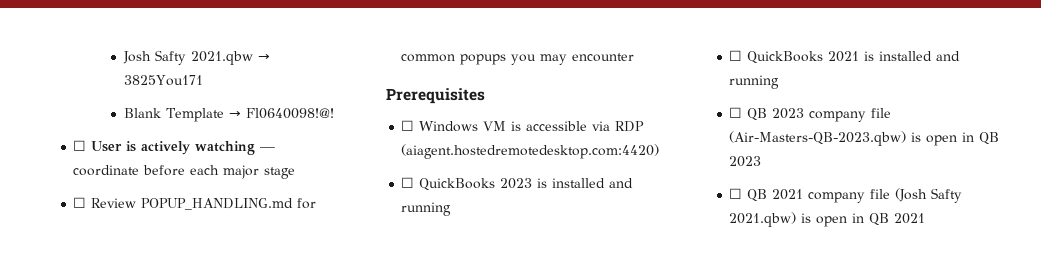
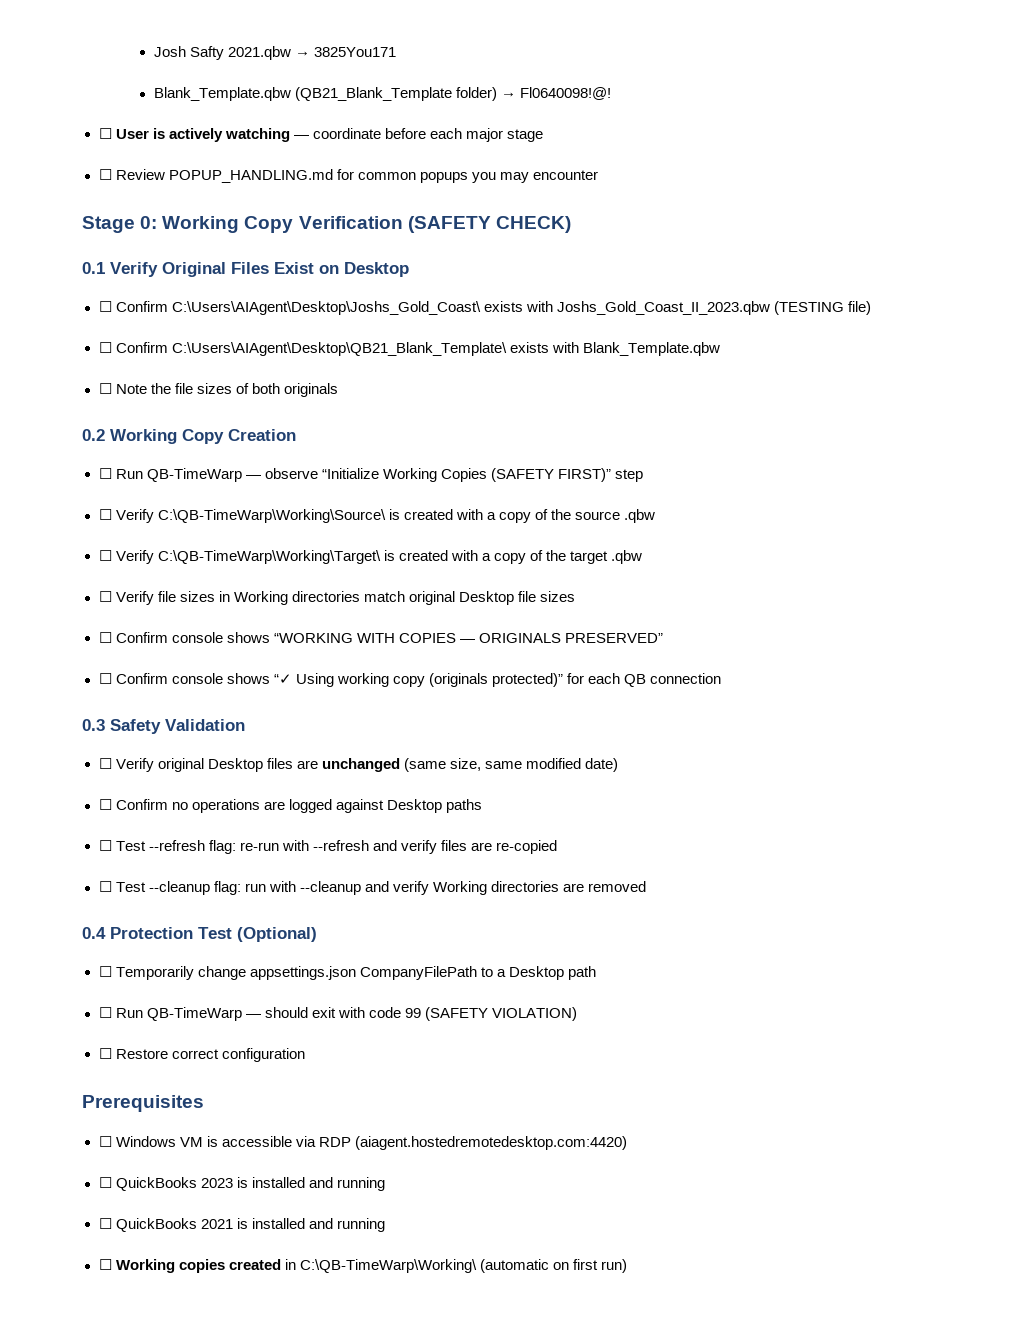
- Blank Template → Fl0640098!@!
+ Blank_Template.qbw (QB21_Blank_Template folder) → Fl0640098!@!
+ Stage 0: Working Copy Verification (SAFETY CHECK)
+ 0.1 Verify Original Files Exist on Desktop
+ ☐ Confirm C:\Users\AIAgent\Desktop\Joshs_Gold_Coast\ exists with Joshs_Gold_Coast_II_2023.qbw (TESTING file)
+ ☐ Confirm C:\Users\AIAgent\Desktop\QB21_Blank_Template\ exists with Blank_Template.qbw
+ ☐ Note the file sizes of both originals
+ 0.2 Working Copy Creation
+ ☐ Run QB-TimeWarp — observe “Initialize Working Copies (SAFETY FIRST)” step
+ ☐ Verify C:\QB-TimeWarp\Working\Source\ is created with a copy of the source .qbw
+ ☐ Verify C:\QB-TimeWarp\Working\Target\ is created with a copy of the target .qbw
+ ☐ Verify file sizes in Working directories match original Desktop file sizes
+ ☐ Confirm console shows “WORKING WITH COPIES — ORIGINALS PRESERVED”
+ ☐ Confirm console shows “✓ Using working copy (originals protected)” for each QB connection
+ 0.3 Safety Validation
+ ☐ Verify original Desktop files are unchanged (same size, same modified date)
+ ☐ Confirm no operations are logged against Desktop paths
+ ☐ Test --refresh flag: re-run with --refresh and verify files are re-copied
+ ☐ Test --cleanup flag: run with --cleanup and verify Working directories are removed
+ 0.4 Protection Test (Optional)
+ ☐ Temporarily change appsettings.json CompanyFilePath to a Desktop path
+ ☐ Run QB-TimeWarp — should exit with code 99 (SAFETY VIOLATION)
+ ☐ Restore correct configuration
- ☐ QB 2023 company file (Air-Masters-QB-2023.qbw) is open in QB 2023
- ☐ QB 2021 company file (Josh Safty 2021.qbw) is open in QB 2021
+ ☐ Working copies created in C:\QB-TimeWarp\Working\ (automatic on first run)

